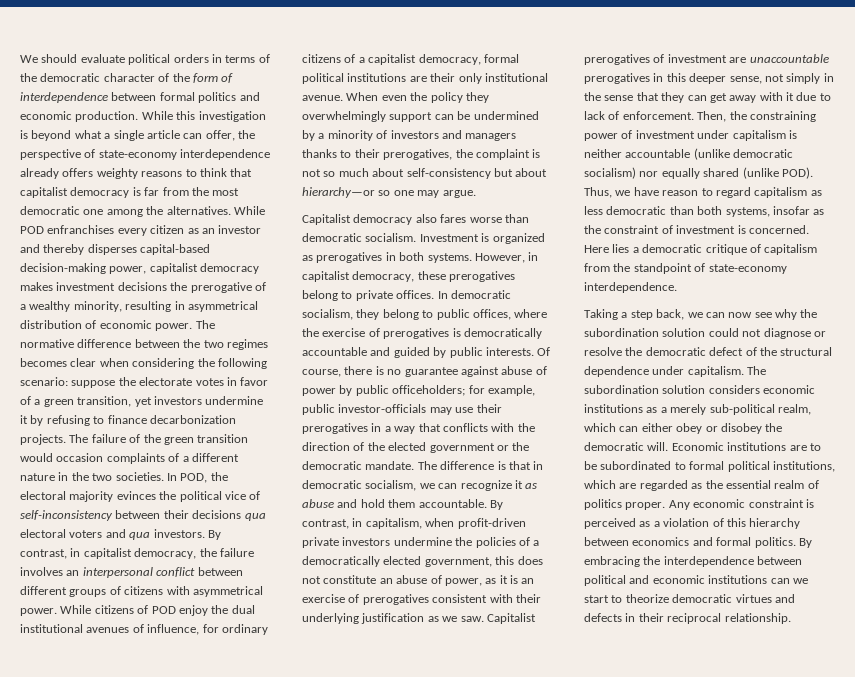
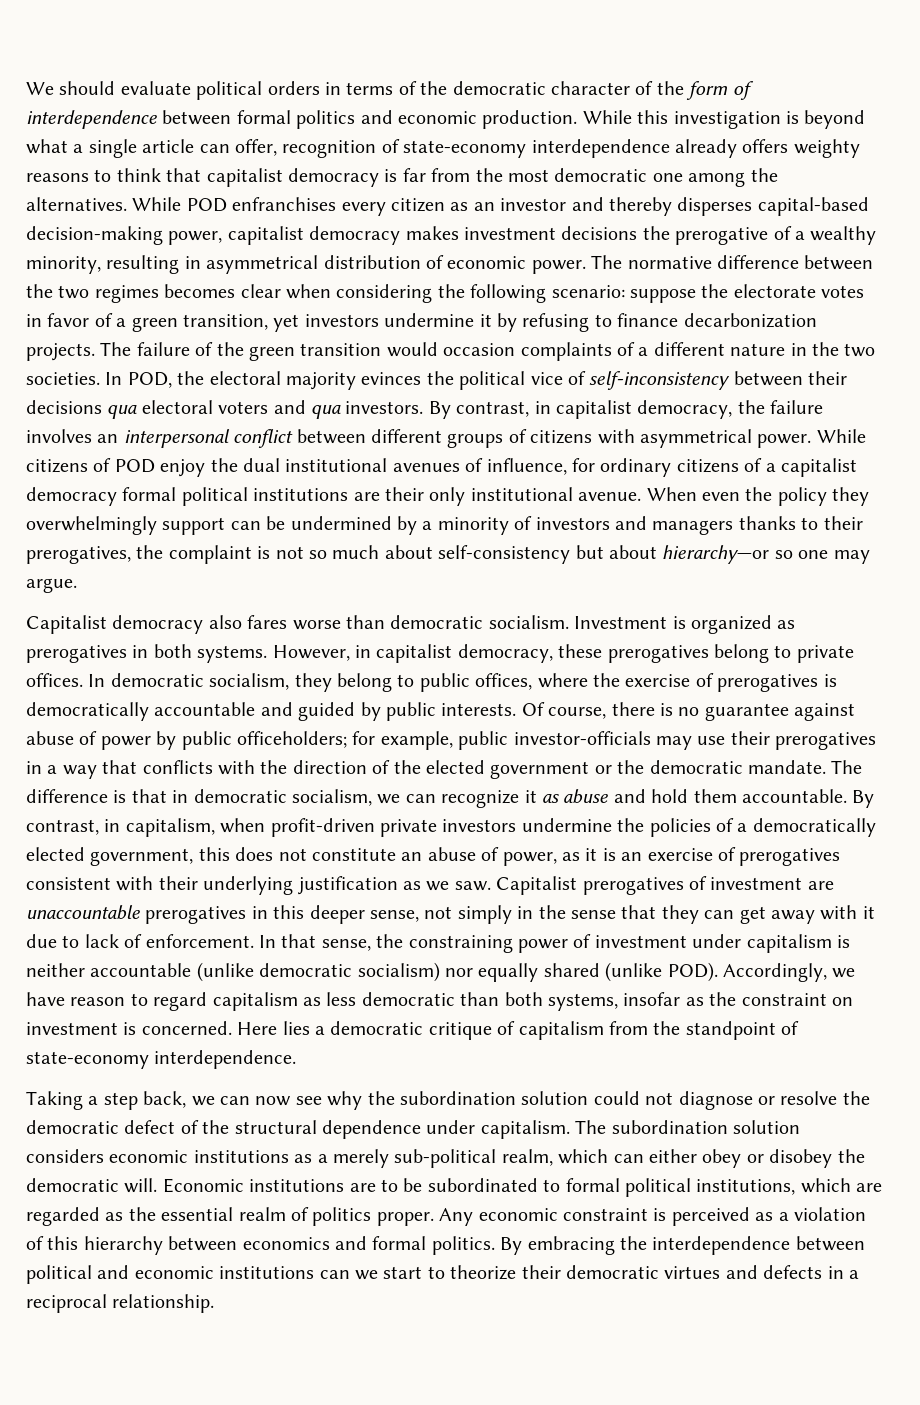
- While this investigation is beyond what a single article can offer, the perspective of state-economy interdependence already offers weighty reasons to think that capitalist democracy is far from the most democratic one among the alternatives.
+ While this investigation is beyond what a single article can offer, recognition of state-economy interdependence already offers weighty reasons to think that capitalist democracy is far from the most democratic one among the alternatives.
- While citizens of POD enjoy the dual institutional avenues of influence, for ordinary citizens of a capitalist democracy, formal political institutions are their only institutional avenue.
+ While citizens of POD enjoy the dual institutional avenues of influence, for ordinary citizens of a capitalist democracy formal political institutions are their only institutional avenue.
- Then, the constraining power of investment under capitalism is neither accountable (unlike democratic socialism) nor equally shared (unlike POD).
+ In that sense, the constraining power of investment under capitalism is neither accountable (unlike democratic socialism) nor equally shared (unlike POD).
- Thus, we have reason to regard capitalism as less democratic than both systems, insofar as the constraint of investment is concerned.
+ Accordingly, we have reason to regard capitalism as less democratic than both systems, insofar as the constraint on investment is concerned.
- By embracing the interdependence between political and economic institutions can we start to theorize democratic virtues and defects in their reciprocal relationship.
+ By embracing the interdependence between political and economic institutions can we start to theorize their democratic virtues and defects in a reciprocal relationship.

